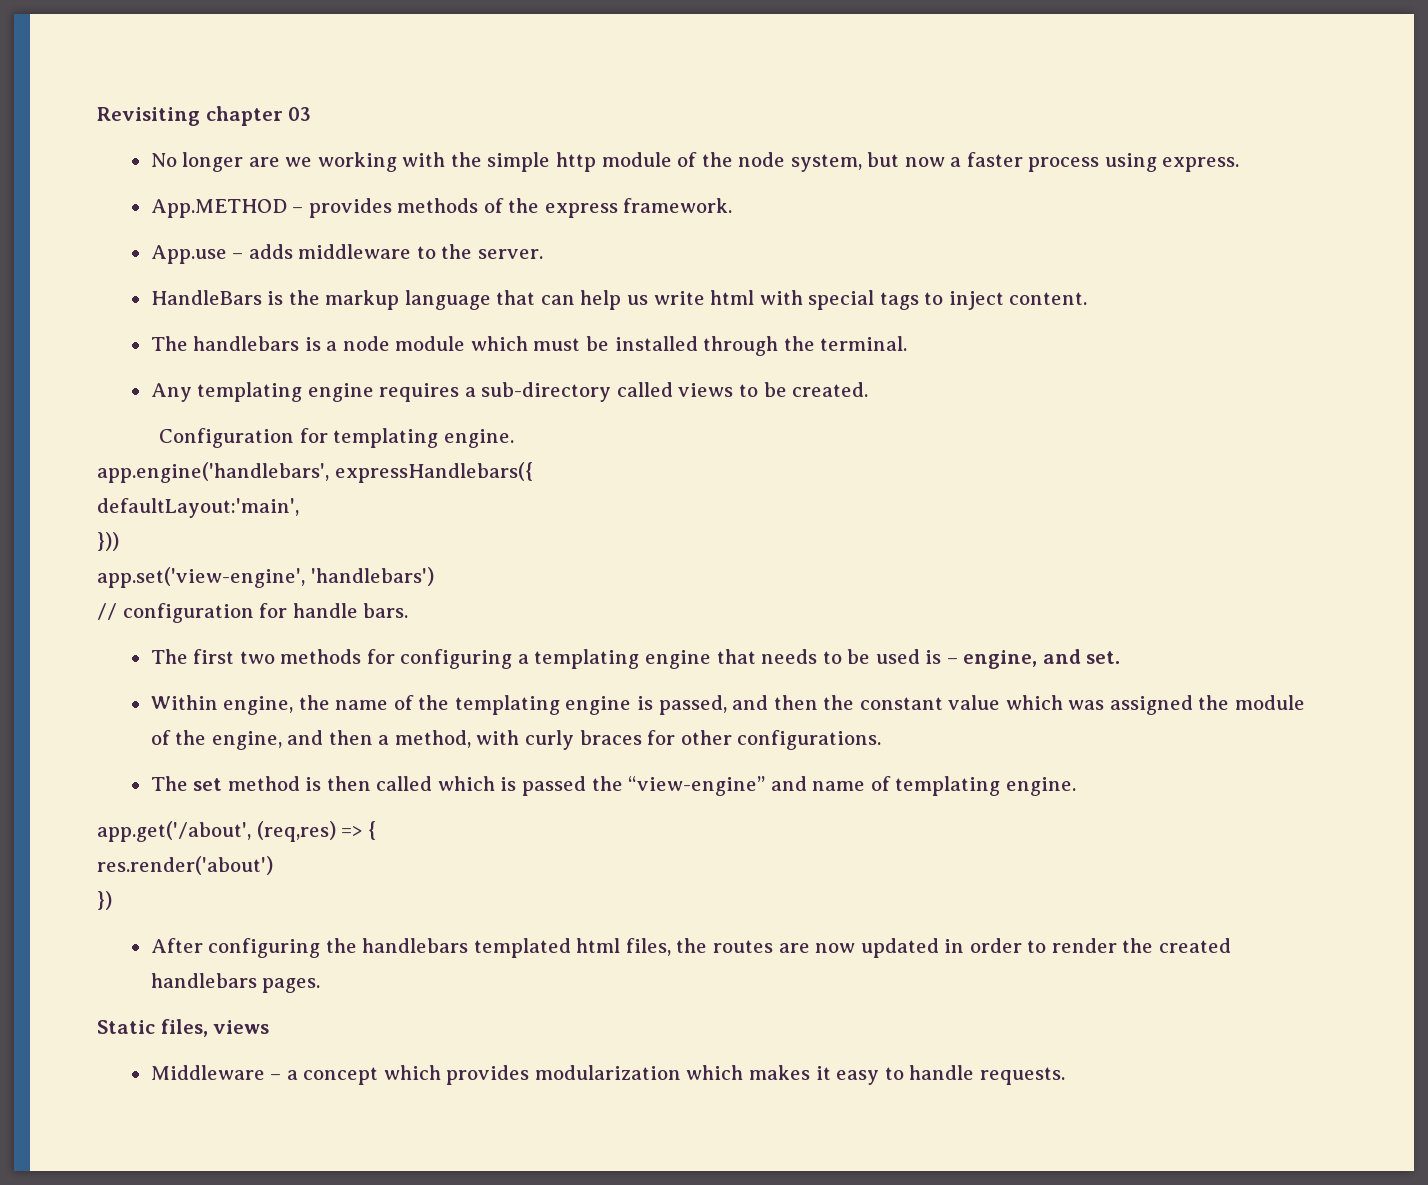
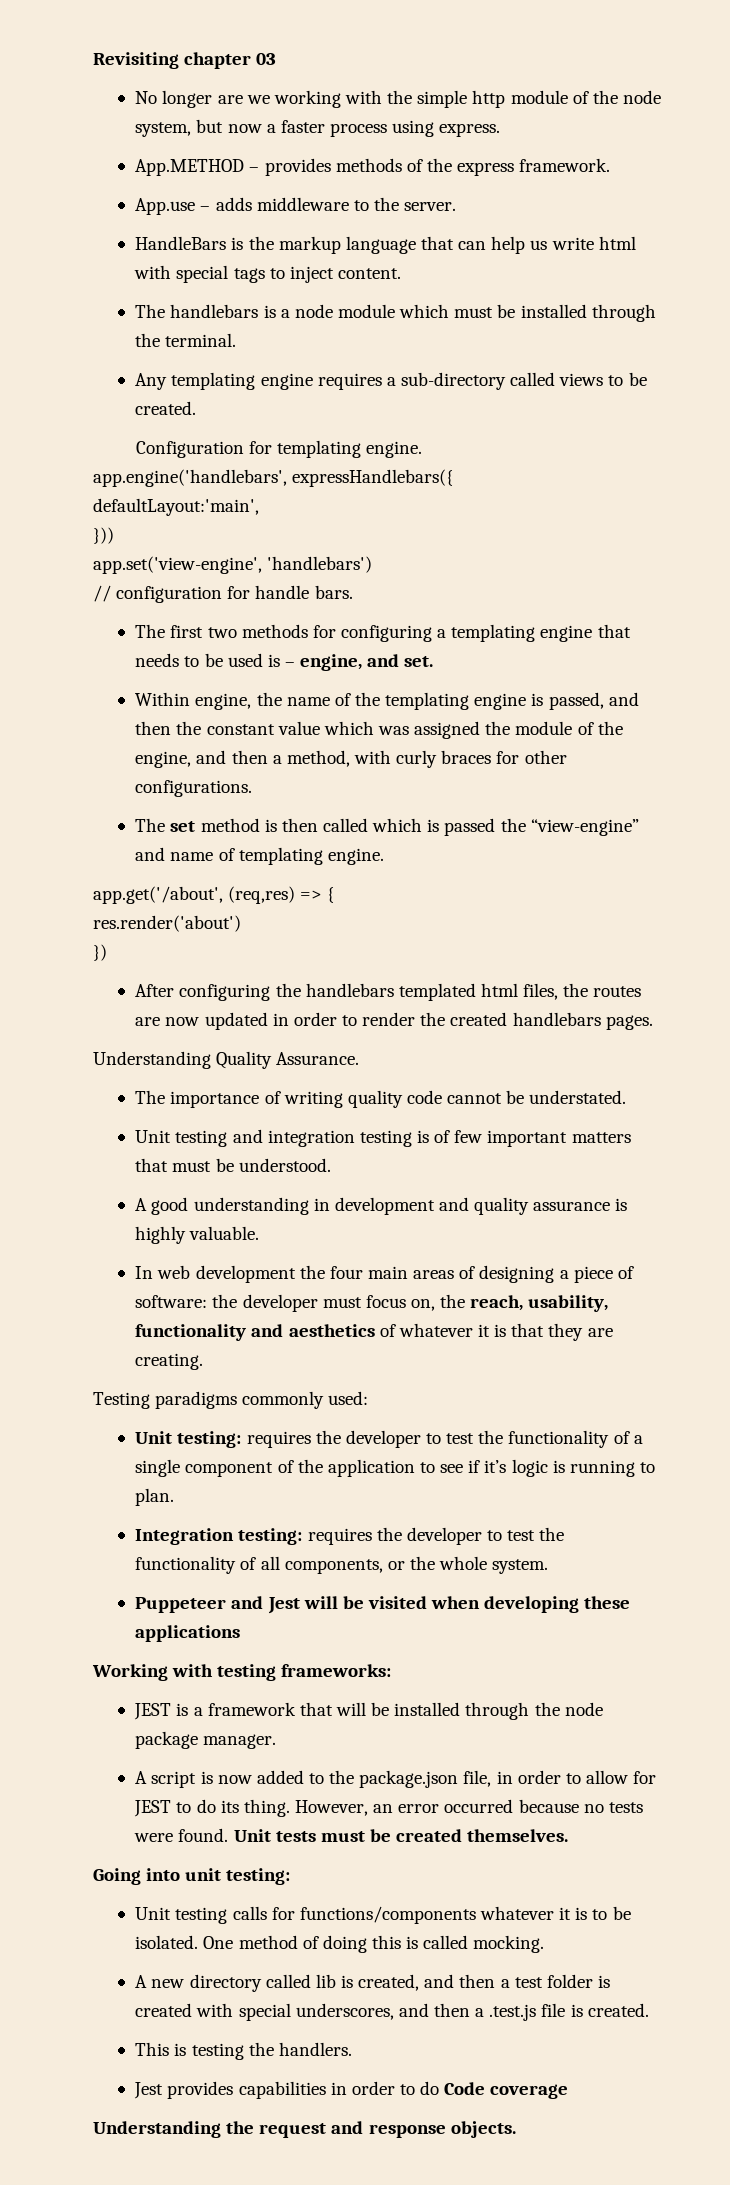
- Static files, views
- Middleware – a concept which provides modularization which makes it easy to handle requests.
+ Understanding Quality Assurance.
+ The importance of writing quality code cannot be understated.
+ Unit testing and integration testing is of few important matters that must be understood.
+ A good understanding in development and quality assurance is highly valuable.
+ In web development the four main areas of designing a piece of software: the developer must focus on, the reach, usability, functionality and aesthetics of whatever it is that they are creating.
+ Testing paradigms commonly used:
+ Unit testing: requires the developer to test the functionality of a single component of the application to see if it’s logic is running to plan.
+ Integration testing: requires the developer to test the functionality of all components, or the whole system.
+ Puppeteer and Jest will be visited when developing these applications
+ Working with testing frameworks:
+ JEST is a framework that will be installed through the node package manager.
+ A script is now added to the package.json file, in order to allow for JEST to do its thing. However, an error occurred because no tests were found. Unit tests must be created themselves.
+ Going into unit testing:
+ Unit testing calls for functions/components whatever it is to be isolated. One method of doing this is called mocking.
+ A new directory called lib is created, and then a test folder is created with special underscores, and then a .test.js file is created.
+ This is testing the handlers.
+ Jest provides capabilities in order to do Code coverage
+ Understanding the request and response objects.

